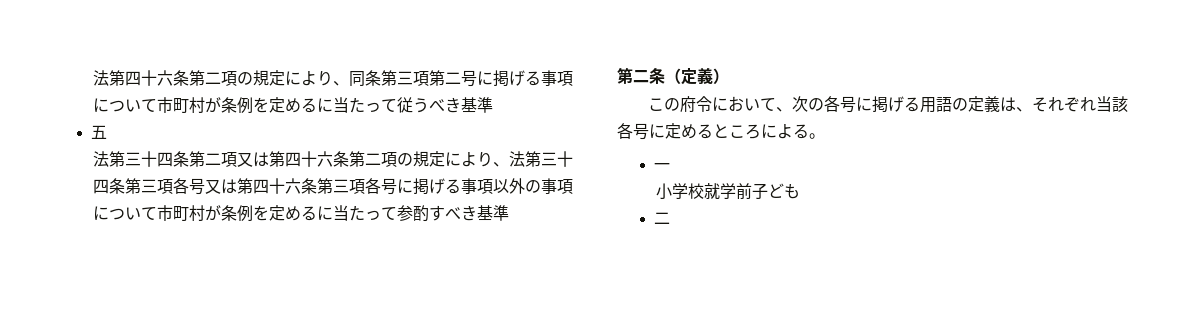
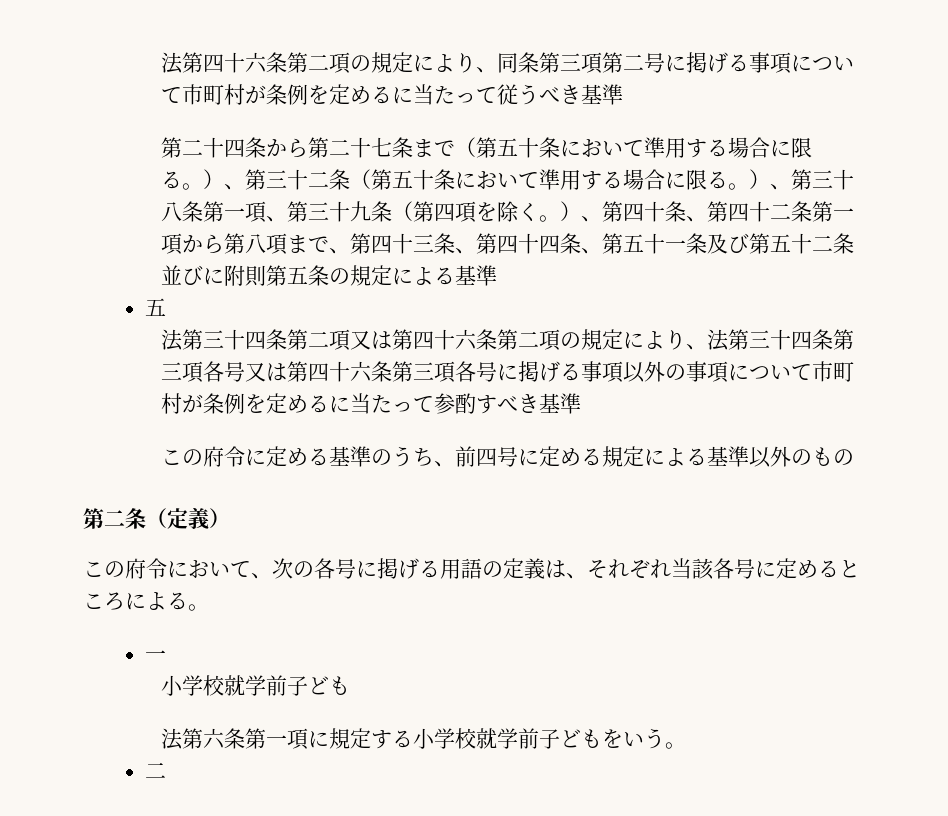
+ 第二十四条から第二十七条まで（第五十条において準用する場合に限る。）、第三十二条（第五十条において準用する場合に限る。）、第三十八条第一項、第三十九条（第四項を除く。）、第四十条、第四十二条第一項から第八項まで、第四十三条、第四十四条、第五十一条及び第五十二条並びに附則第五条の規定による基準
+ この府令に定める基準のうち、前四号に定める規定による基準以外のもの
+ 法第六条第一項に規定する小学校就学前子どもをいう。

